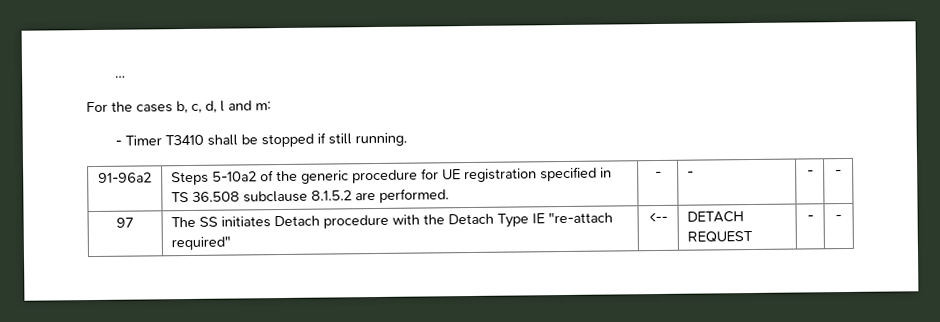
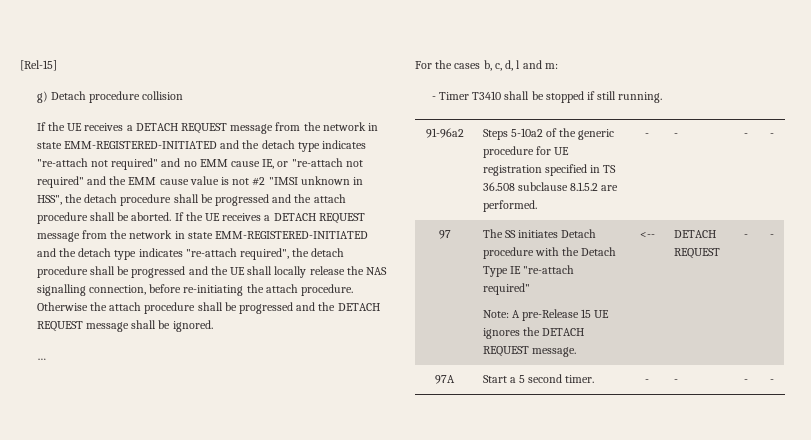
+ [Rel-15]
+ g) Detach procedure collision
+ If the UE receives a DETACH REQUEST message from the network in state EMM-REGISTERED-INITIATED and the detach type indicates "re-attach not required" and no EMM cause IE, or "re-attach not required" and the EMM cause value is not #2 "IMSI unknown in HSS", the detach procedure shall be progressed and the attach procedure shall be aborted. If the UE receives a DETACH REQUEST message from the network in state EMM-REGISTERED-INITIATED and the detach type indicates "re-attach required", the detach procedure shall be progressed and the UE shall locally release the NAS signalling connection, before re-initiating the attach procedure. Otherwise the attach procedure shall be progressed and the DETACH REQUEST message shall be ignored.
- 97 | The SS initiates Detach procedure with the Detach Type IE "re-attach required" | <-- | DETACH REQUEST | - | -
+ 97 | The SS initiates Detach procedure with the Detach Type IE "re-attach required"
+ Note: A pre-Release 15 UE ignores the DETACH REQUEST message. | <-- | DETACH REQUEST | - | -
+ 97A | Start a 5 second timer. | - | - | - | -

